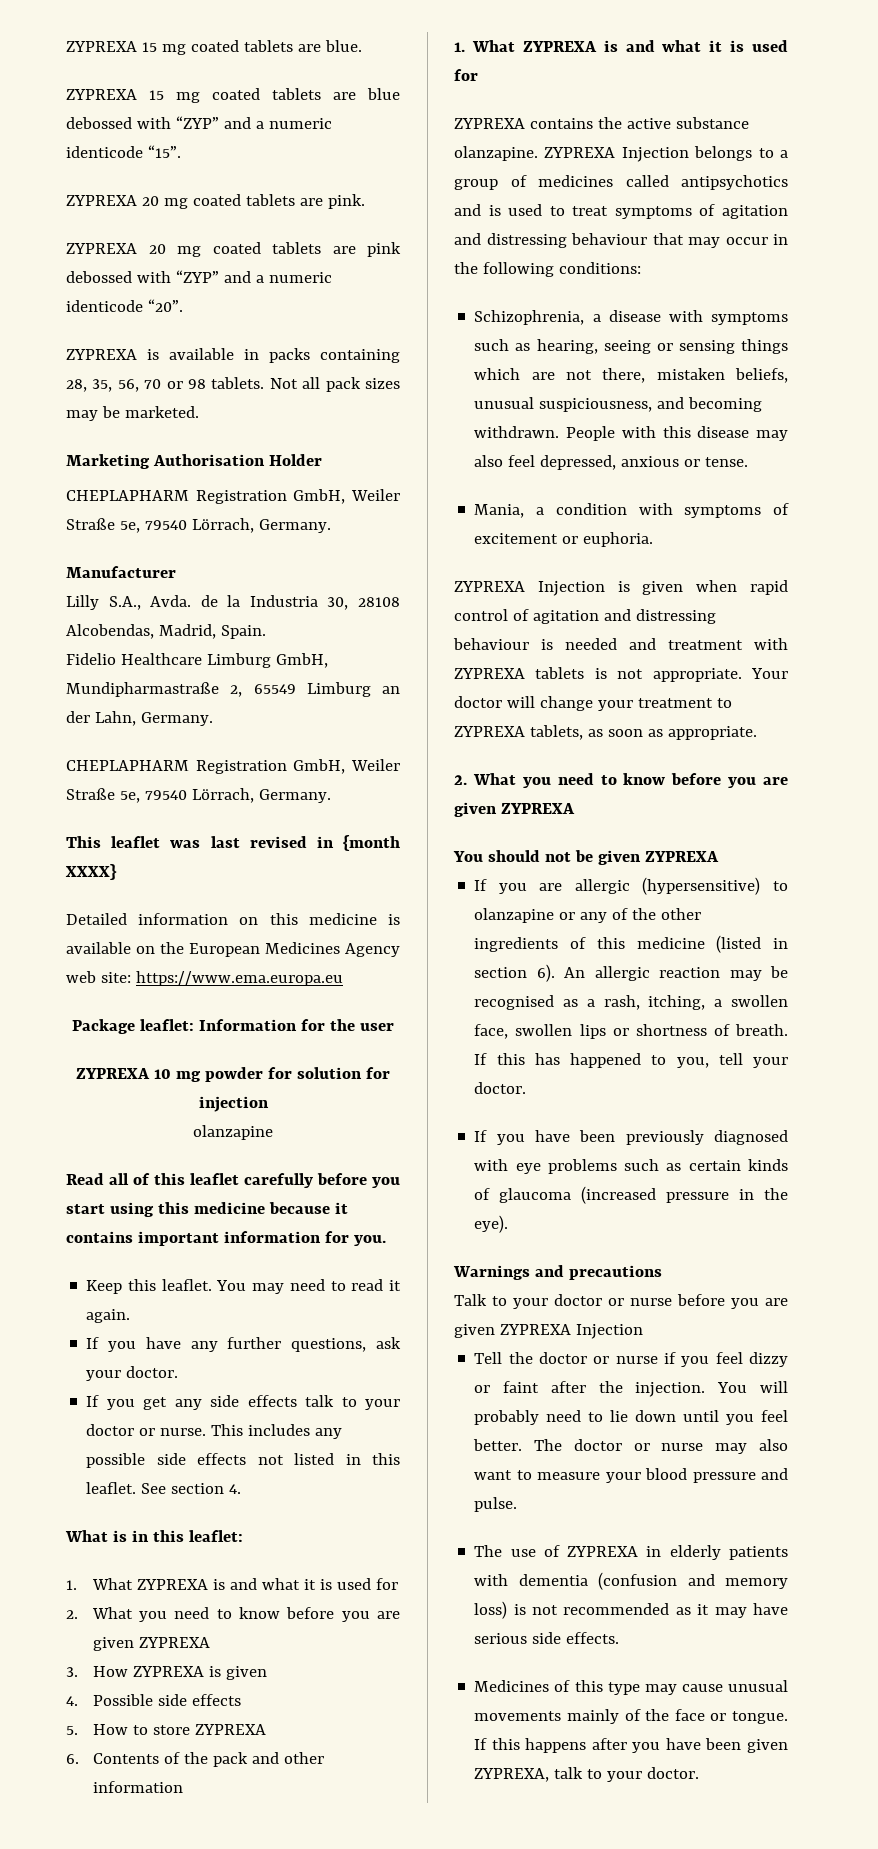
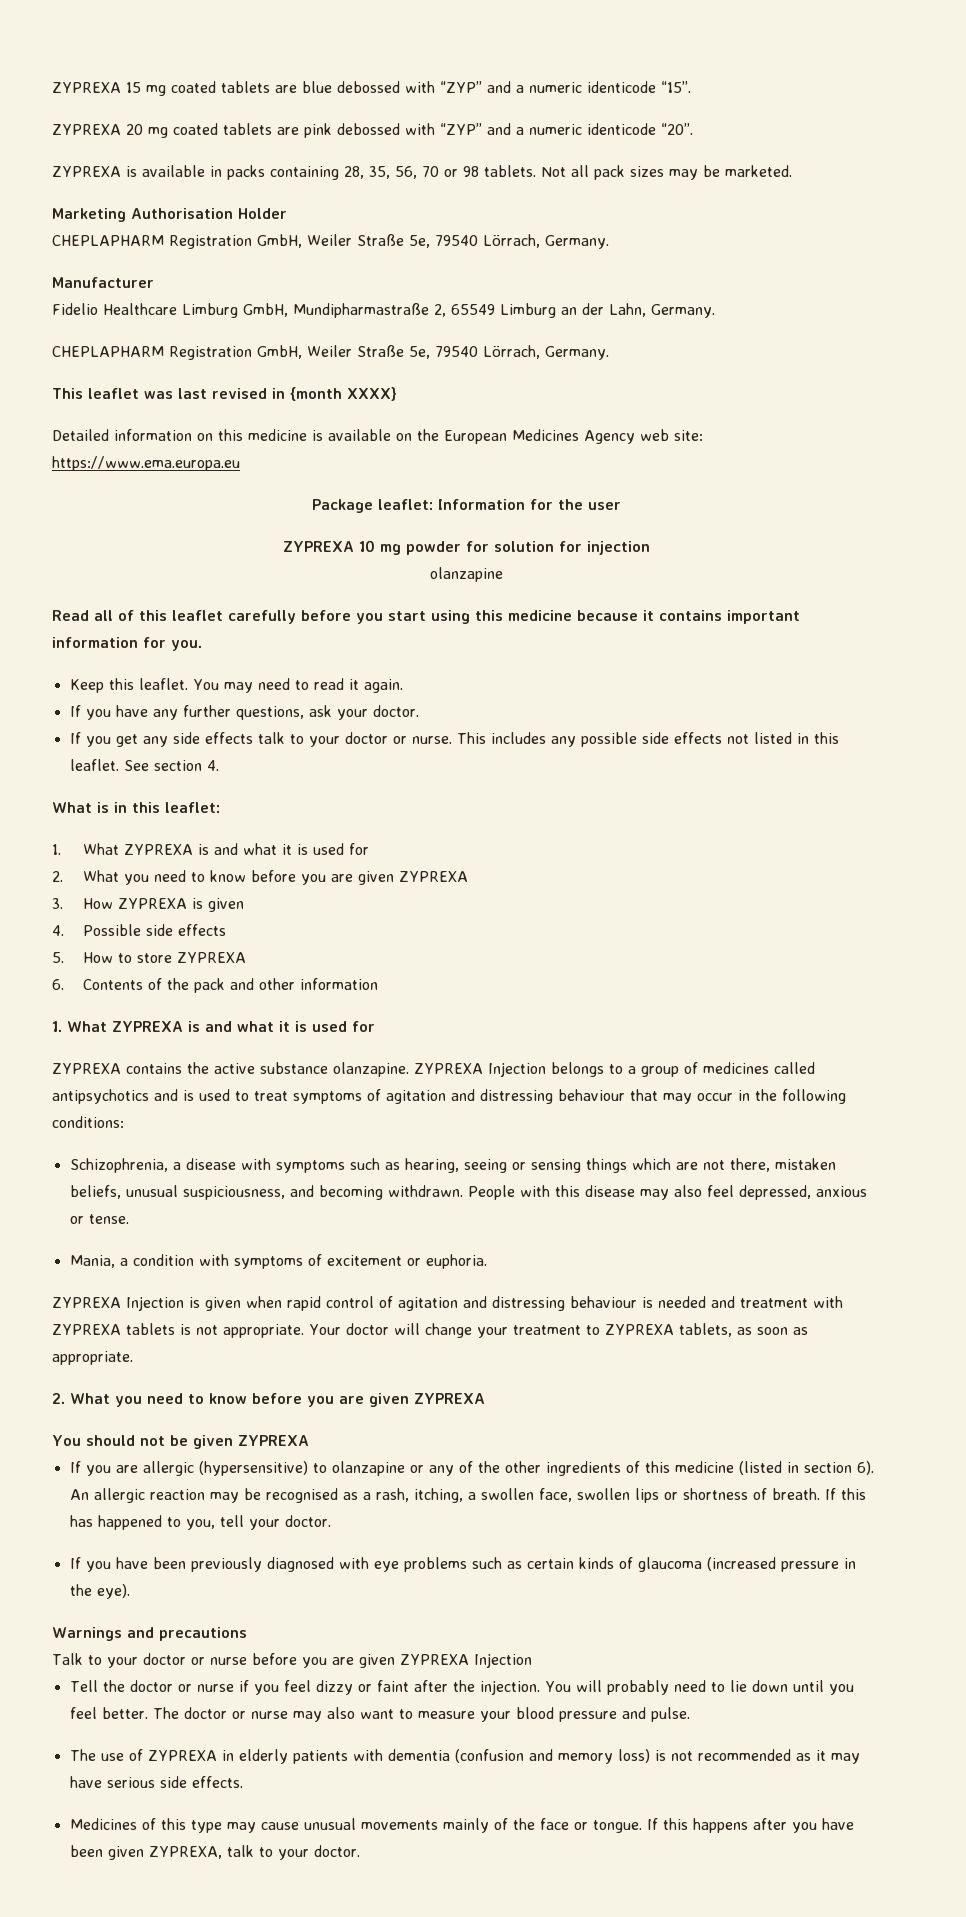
- ZYPREXA 15 mg coated tablets are blue.
- ZYPREXA 20 mg coated tablets are pink.
- Lilly S.A., Avda. de la Industria 30, 28108 Alcobendas, Madrid, Spain.

